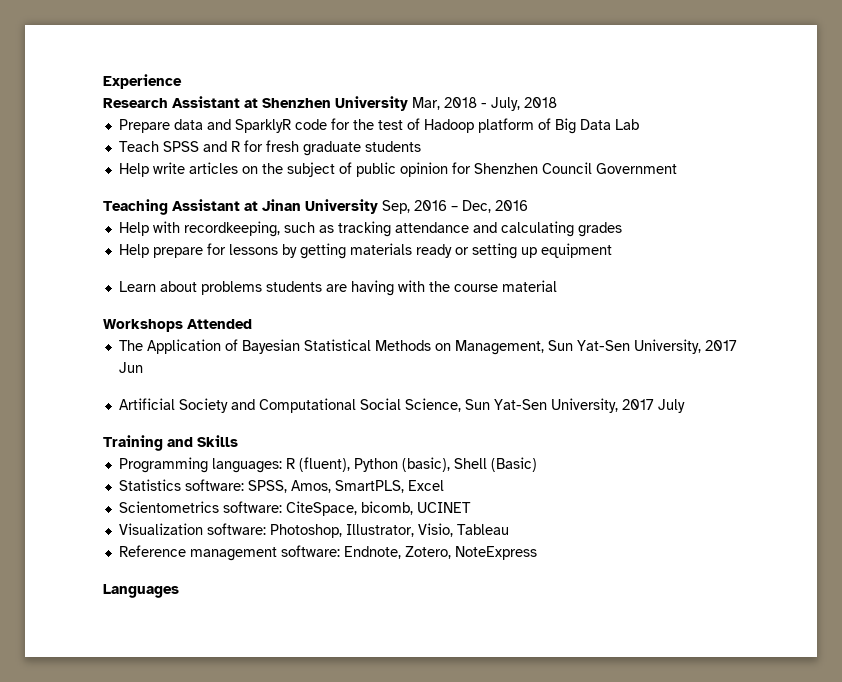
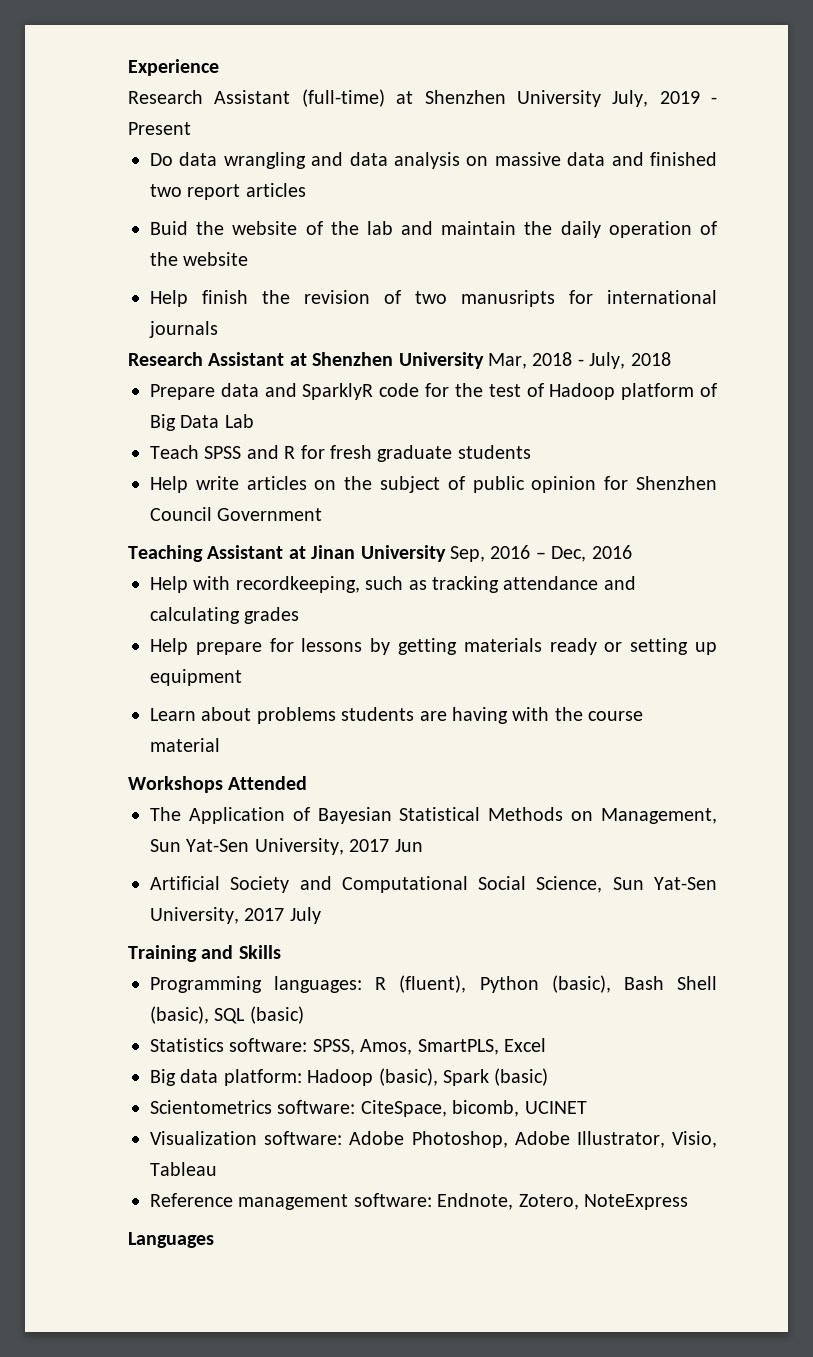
+ Research Assistant (full-time) at Shenzhen University July, 2019 - Present
+ Do data wrangling and data analysis on massive data and finished two report articles
+ Buid the website of the lab and maintain the daily operation of the website
+ Help finish the revision of two manusripts for international journals
- Programming languages: R (fluent), Python (basic), Shell (Basic)
+ Programming languages: R (fluent), Python (basic), Bash Shell (basic), SQL (basic)
+ Big data platform: Hadoop (basic), Spark (basic)
- Visualization software: Photoshop, Illustrator, Visio, Tableau
+ Visualization software: Adobe Photoshop, Adobe Illustrator, Visio, Tableau

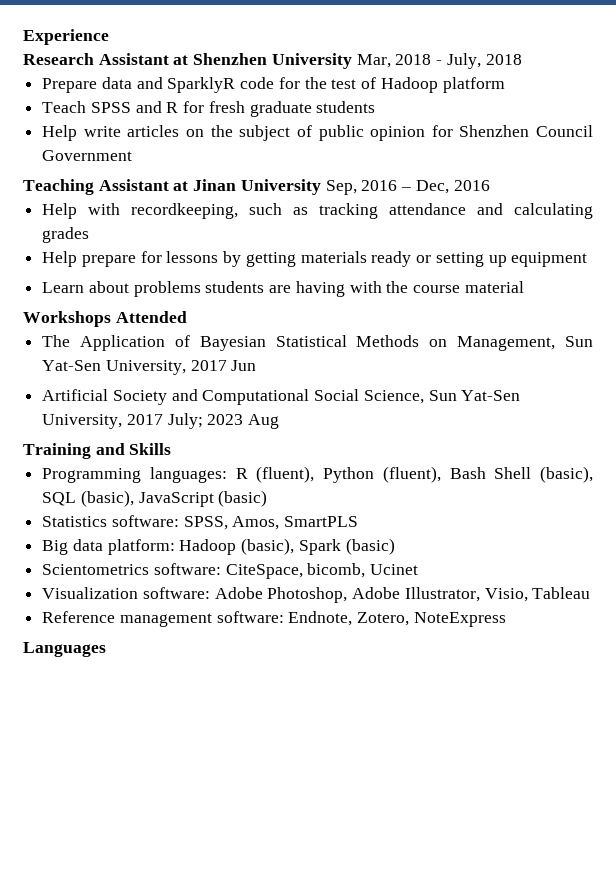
- Research Assistant (full-time) at Shenzhen University July, 2019 - Present
- Do data wrangling and data analysis on massive data and finished two report articles
- Buid the website of the lab and maintain the daily operation of the website
- Help finish the revision of two manusripts for international journals
- Prepare data and SparklyR code for the test of Hadoop platform of Big Data Lab
+ Prepare data and SparklyR code for the test of Hadoop platform
- Artificial Society and Computational Social Science, Sun Yat-Sen University, 2017 July
+ Artificial Society and Computational Social Science, Sun Yat-Sen University, 2017 July; 2023 Aug
- Programming languages: R (fluent), Python (basic), Bash Shell (basic), SQL (basic)
+ Programming languages: R (fluent), Python (fluent), Bash Shell (basic), SQL (basic), JavaScript (basic)
- Statistics software: SPSS, Amos, SmartPLS, Excel
+ Statistics software: SPSS, Amos, SmartPLS
- Scientometrics software: CiteSpace, bicomb, UCINET
+ Scientometrics software: CiteSpace, bicomb, Ucinet

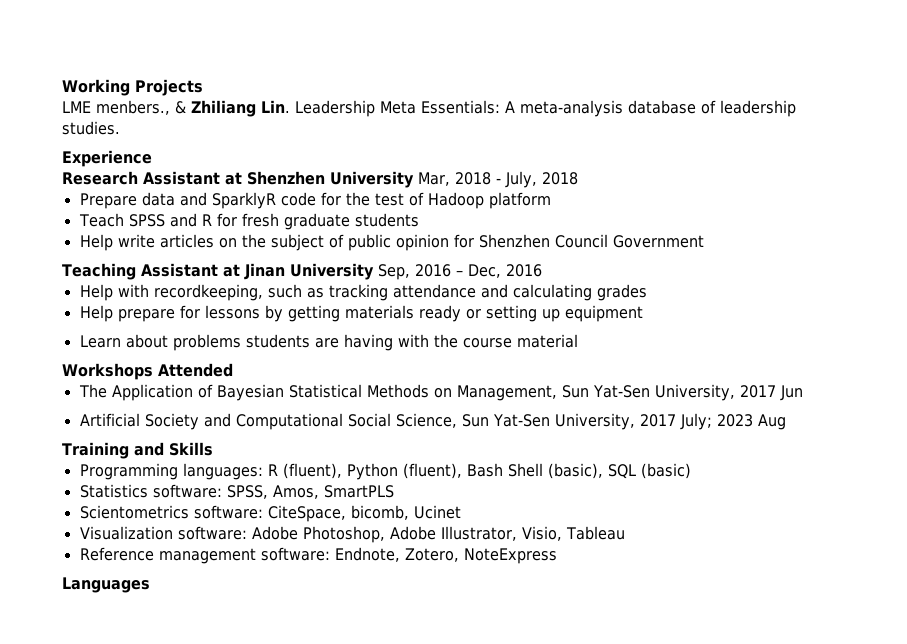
+ Working Projects
+ LME menbers., & Zhiliang Lin. Leadership Meta Essentials: A meta-analysis database of leadership studies.
- Programming languages: R (fluent), Python (fluent), Bash Shell (basic), SQL (basic), JavaScript (basic)
+ Programming languages: R (fluent), Python (fluent), Bash Shell (basic), SQL (basic)
- Big data platform: Hadoop (basic), Spark (basic)

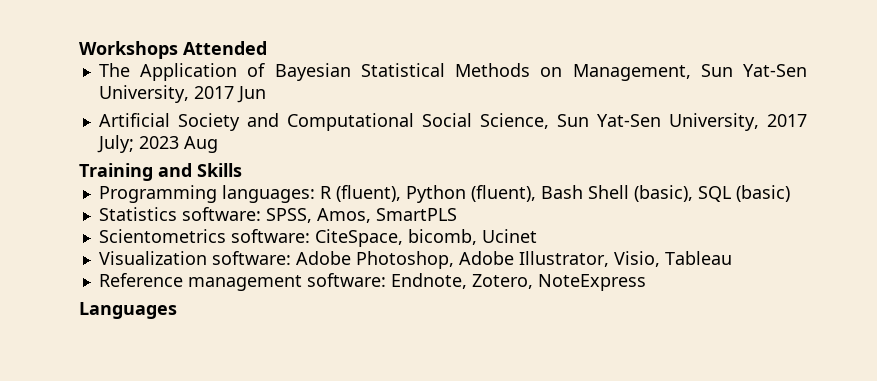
- Working Projects
- LME menbers., & Zhiliang Lin. Leadership Meta Essentials: A meta-analysis database of leadership studies.
- Experience
- Research Assistant at Shenzhen University Mar, 2018 - July, 2018
- Prepare data and SparklyR code for the test of Hadoop platform
- Teach SPSS and R for fresh graduate students
- Help write articles on the subject of public opinion for Shenzhen Council Government
- Teaching Assistant at Jinan University Sep, 2016 – Dec, 2016
- Help with recordkeeping, such as tracking attendance and calculating grades
- Help prepare for lessons by getting materials ready or setting up equipment
- Learn about problems students are having with the course material

